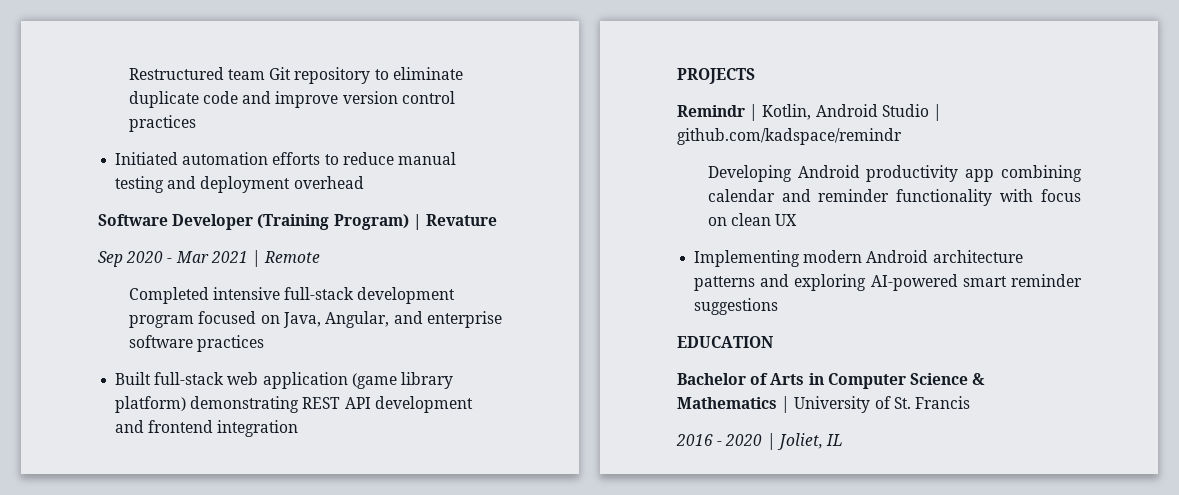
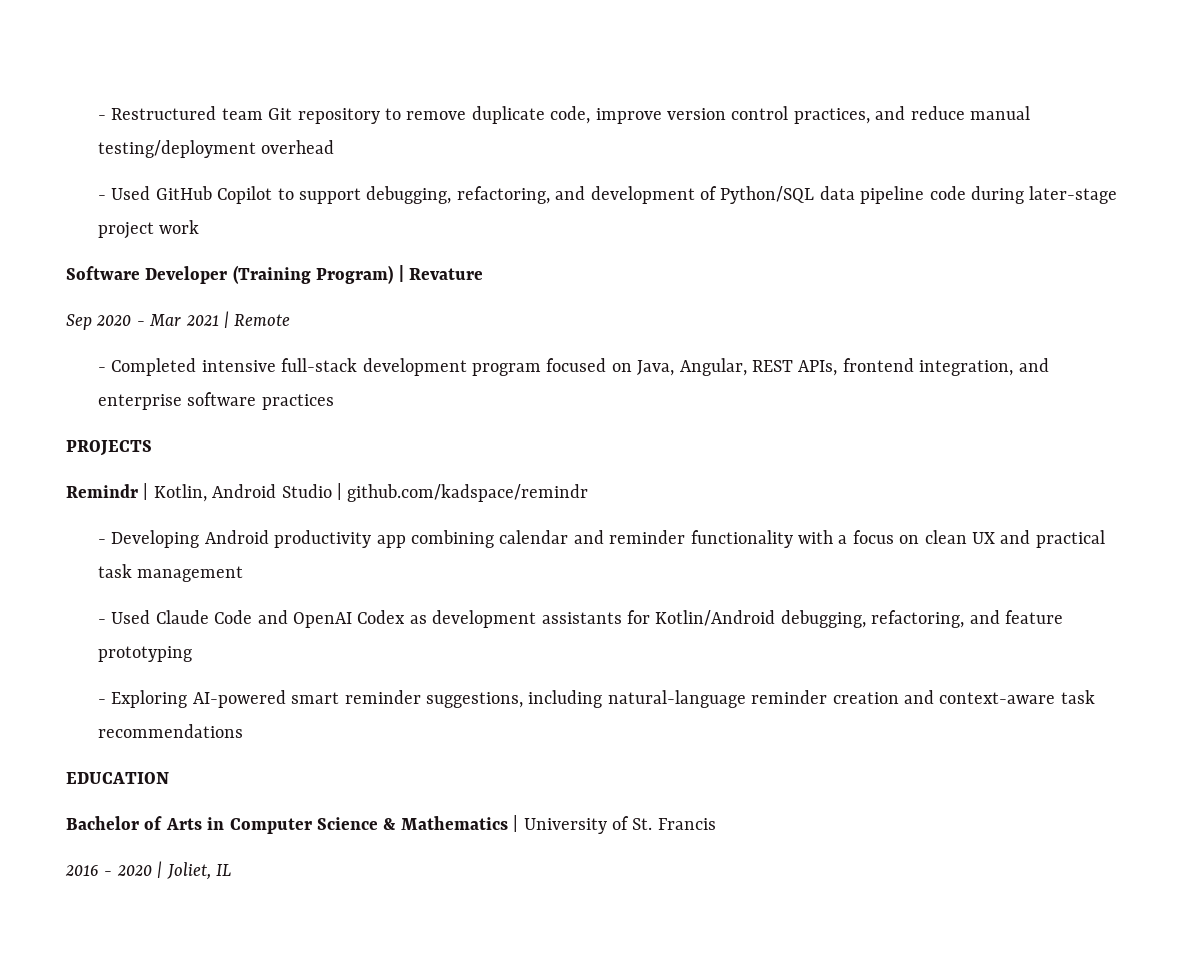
- Restructured team Git repository to eliminate duplicate code and improve version control practices
- Initiated automation efforts to reduce manual testing and deployment overhead
+ - Restructured team Git repository to remove duplicate code, improve version control practices, and reduce manual testing/deployment overhead
+ - Used GitHub Copilot to support debugging, refactoring, and development of Python/SQL data pipeline code during later-stage project work
- Completed intensive full-stack development program focused on Java, Angular, and enterprise software practices
+ - Completed intensive full-stack development program focused on Java, Angular, REST APIs, frontend integration, and enterprise software practices
- Built full-stack web application (game library platform) demonstrating REST API development and frontend integration
- Developing Android productivity app combining calendar and reminder functionality with focus on clean UX
- Implementing modern Android architecture patterns and exploring AI-powered smart reminder suggestions
+ - Developing Android productivity app combining calendar and reminder functionality with a focus on clean UX and practical task management
+ - Used Claude Code and OpenAI Codex as development assistants for Kotlin/Android debugging, refactoring, and feature prototyping
+ - Exploring AI-powered smart reminder suggestions, including natural-language reminder creation and context-aware task recommendations

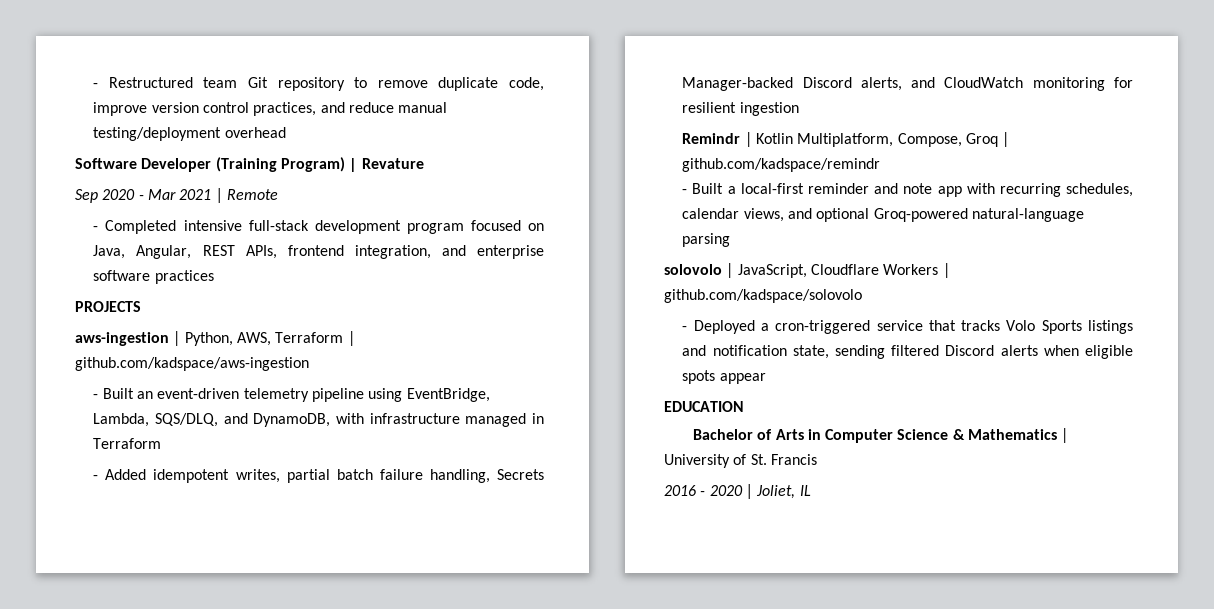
- - Used GitHub Copilot to support debugging, refactoring, and development of Python/SQL data pipeline code during later-stage project work
- Remindr | Kotlin, Android Studio | github.com/kadspace/remindr
- - Developing Android productivity app combining calendar and reminder functionality with a focus on clean UX and practical task management
- - Used Claude Code and OpenAI Codex as development assistants for Kotlin/Android debugging, refactoring, and feature prototyping
- - Exploring AI-powered smart reminder suggestions, including natural-language reminder creation and context-aware task recommendations
+ aws-ingestion | Python, AWS, Terraform | github.com/kadspace/aws-ingestion
+ - Built an event-driven telemetry pipeline using EventBridge, Lambda, SQS/DLQ, and DynamoDB, with infrastructure managed in Terraform
+ - Added idempotent writes, partial batch failure handling, Secrets Manager-backed Discord alerts, and CloudWatch monitoring for resilient ingestion
+ Remindr | Kotlin Multiplatform, Compose, Groq | github.com/kadspace/remindr
+ - Built a local-first reminder and note app with recurring schedules, calendar views, and optional Groq-powered natural-language parsing
+ solovolo | JavaScript, Cloudflare Workers | github.com/kadspace/solovolo
+ - Deployed a cron-triggered service that tracks Volo Sports listings and notification state, sending filtered Discord alerts when eligible spots appear

